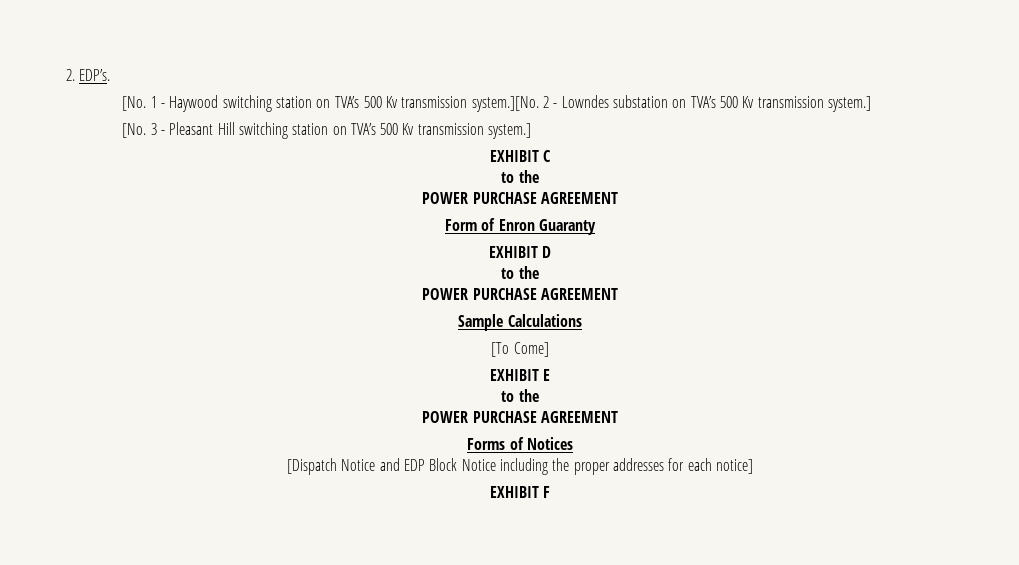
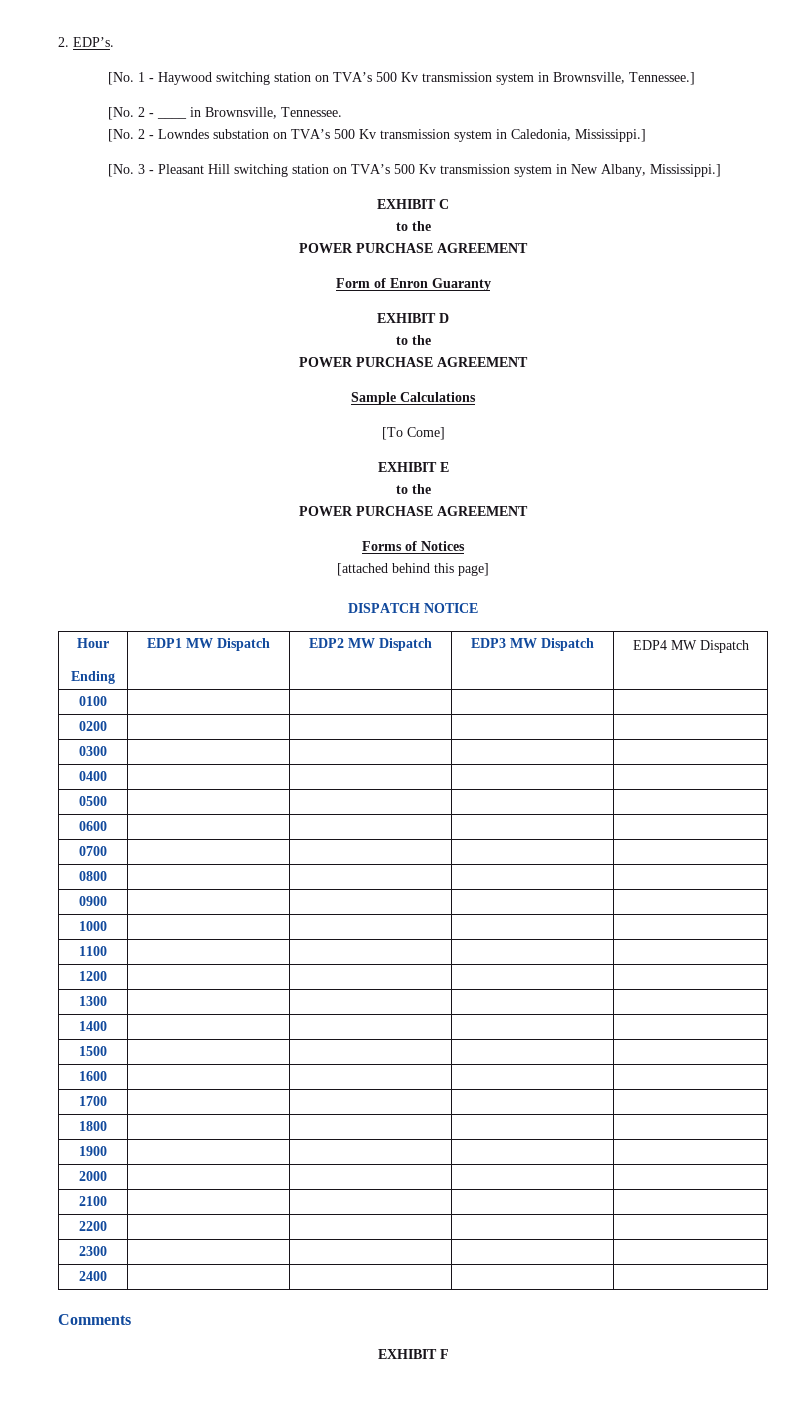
- [No. 1 - Haywood switching station on TVA’s 500 Kv transmission system.][No. 2 - Lowndes substation on TVA’s 500 Kv transmission system.]
+ [No. 1 - Haywood switching station on TVA’s 500 Kv transmission system in Brownsville, Tennessee.]
+ [No. 2 - ____ in Brownsville, Tennessee.
+ [No. 2 - Lowndes substation on TVA’s 500 Kv transmission system in Caledonia, Mississippi.]
- [No. 3 - Pleasant Hill switching station on TVA’s 500 Kv transmission system.]
+ [No. 3 - Pleasant Hill switching station on TVA’s 500 Kv transmission system in New Albany, Mississippi.]
- [Dispatch Notice and EDP Block Notice including the proper addresses for each notice]
+ [attached behind this page]
+ DISPATCH NOTICE
+ Hour
+ Ending | EDP1 MW Dispatch | EDP2 MW Dispatch | EDP3 MW Dispatch | EDP4 MW Dispatch
+ 0100 | | | |
+ 0200 | | | |
+ 0300 | | | |
+ 0400 | | | |
+ 0500 | | | |
+ 0600 | | | |
+ 0700 | | | |
+ 0800 | | | |
+ 0900 | | | |
+ 1000 | | | |
+ 1100 | | | |
+ 1200 | | | |
+ 1300 | | | |
+ 1400 | | | |
+ 1500 | | | |
+ 1600 | | | |
+ 1700 | | | |
+ 1800 | | | |
+ 1900 | | | |
+ 2000 | | | |
+ 2100 | | | |
+ 2200 | | | |
+ 2300 | | | |
+ 2400 | | | |
+ Comments

